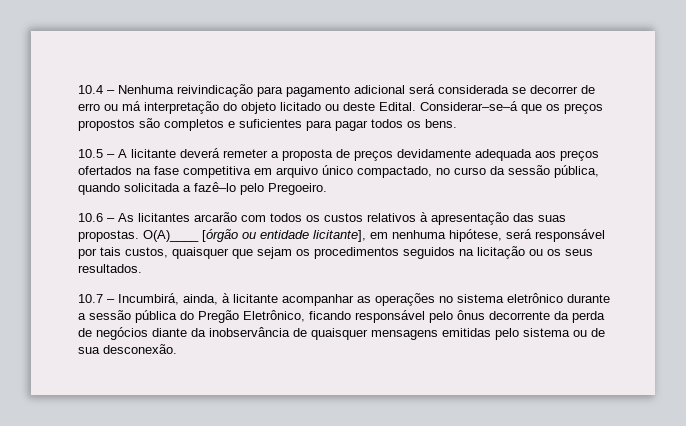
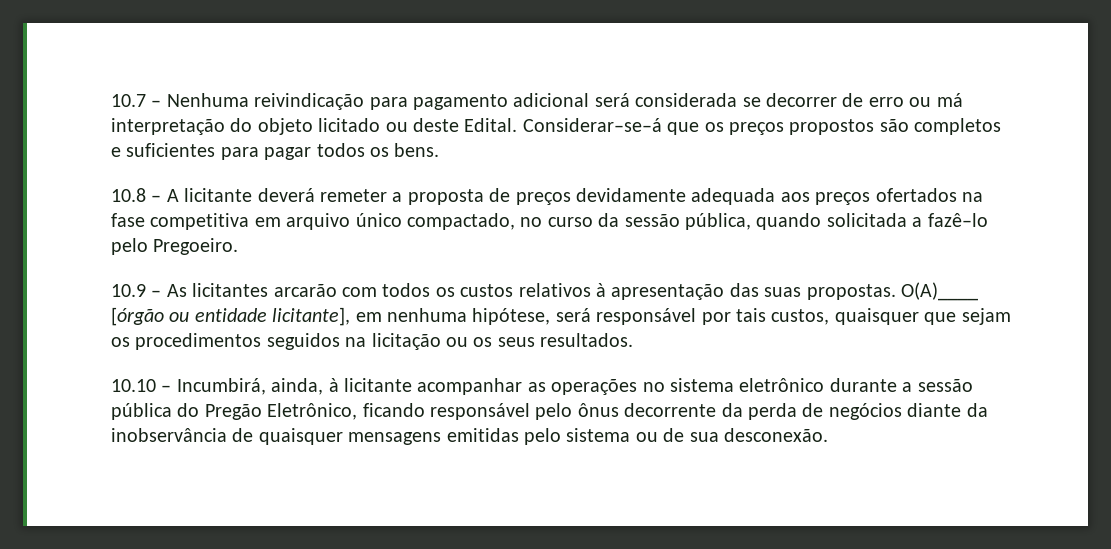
- 10.4 – Nenhuma reivindicação para pagamento adicional será considerada se decorrer de erro ou má interpretação do objeto licitado ou deste Edital.
+ 10.7 – Nenhuma reivindicação para pagamento adicional será considerada se decorrer de erro ou má interpretação do objeto licitado ou deste Edital.
- 10.5 – A licitante deverá remeter a proposta de preços devidamente adequada aos preços ofertados na fase competitiva em arquivo único compactado, no curso da sessão pública, quando solicitada a fazê–lo pelo Pregoeiro.
+ 10.8 – A licitante deverá remeter a proposta de preços devidamente adequada aos preços ofertados na fase competitiva em arquivo único compactado, no curso da sessão pública, quando solicitada a fazê–lo pelo Pregoeiro.
- 10.6 – As licitantes arcarão com todos os custos relativos à apresentação das suas propostas.
+ 10.9 – As licitantes arcarão com todos os custos relativos à apresentação das suas propostas.
- 10.7 – Incumbirá, ainda, à licitante acompanhar as operações no sistema eletrônico durante a sessão pública do Pregão Eletrônico, ficando responsável pelo ônus decorrente da perda de negócios diante da inobservância de quaisquer mensagens emitidas pelo sistema ou de sua desconexão.
+ 10.10 – Incumbirá, ainda, à licitante acompanhar as operações no sistema eletrônico durante a sessão pública do Pregão Eletrônico, ficando responsável pelo ônus decorrente da perda de negócios diante da inobservância de quaisquer mensagens emitidas pelo sistema ou de sua desconexão.

